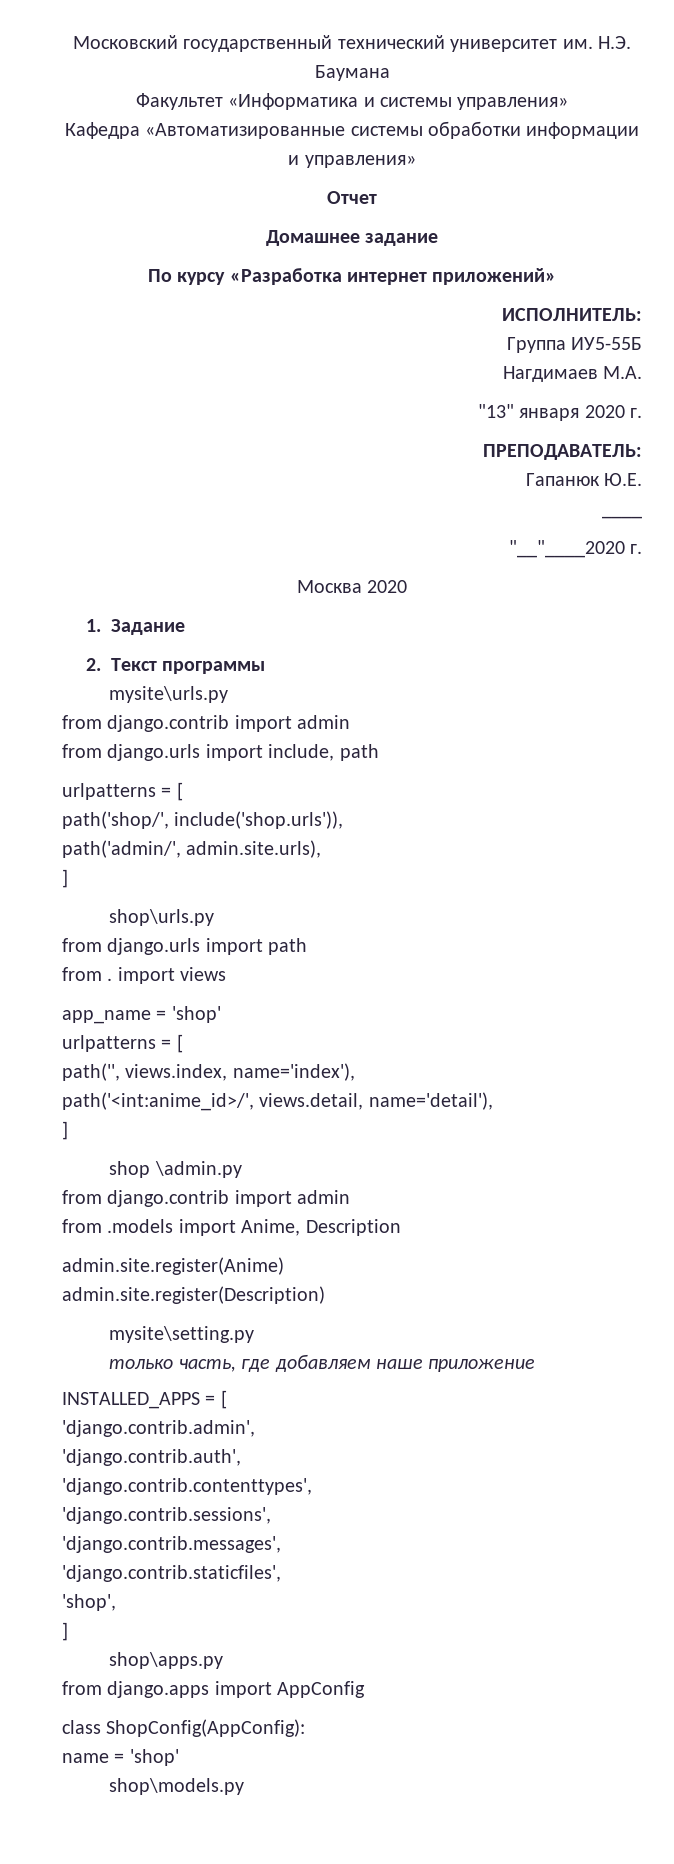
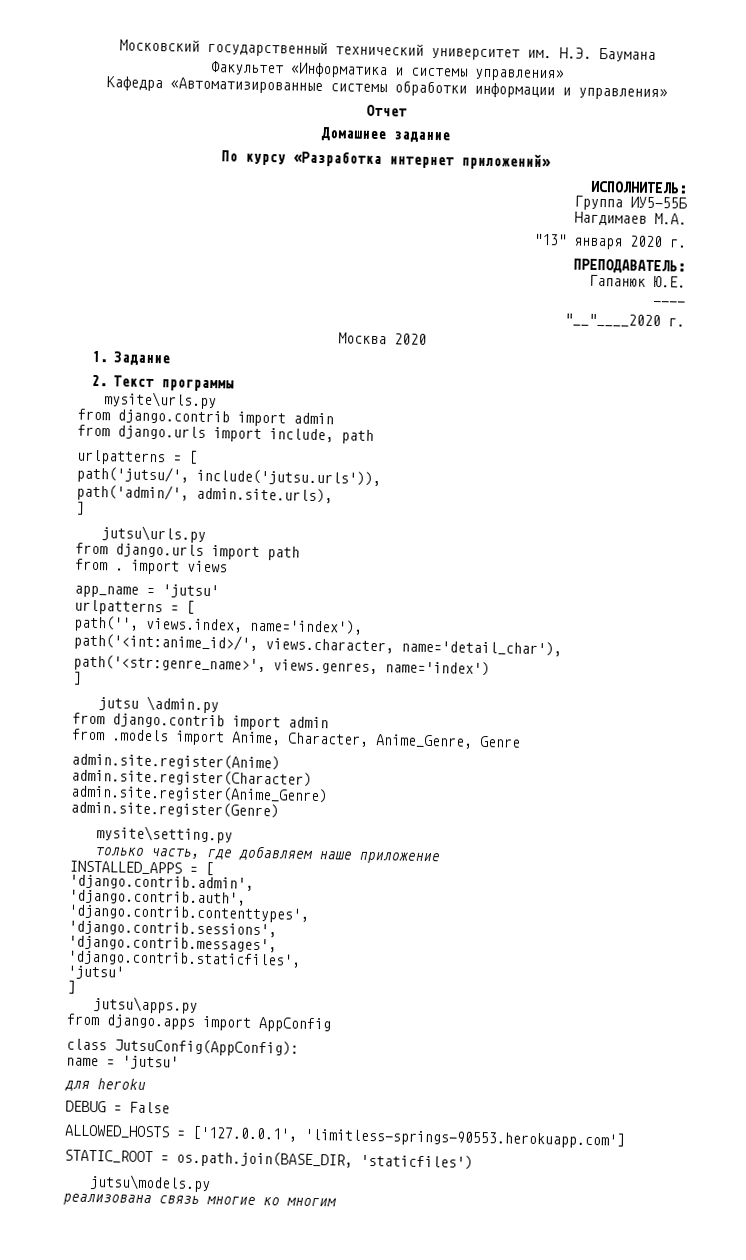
- path('shop/', include('shop.urls')),
+ path('jutsu/', include('jutsu.urls')),
- shop\urls.py
+ jutsu\urls.py
- app_name = 'shop'
+ app_name = 'jutsu'
- path('<int:anime_id>/', views.detail, name='detail'),
+ path('<int:anime_id>/', views.character, name='detail_char'),
+ path('<str:genre_name>', views.genres, name='index')
  ]
- shop \admin.py
+ jutsu \admin.py
- from .models import Anime, Description
+ from .models import Anime, Сharacter, Anime_Genre, Genre
  admin.site.register(Anime)
- admin.site.register(Description)
+ admin.site.register(Сharacter)
+ admin.site.register(Anime_Genre)
+ admin.site.register(Genre)
  'django.contrib.staticfiles',
- 'shop',
+ 'jutsu'
  ]
- shop\apps.py
+ jutsu\apps.py
- class ShopConfig(AppConfig):
+ class JutsuConfig(AppConfig):
- name = 'shop'
- shop\models.py
+ name = 'jutsu'
+ для heroku
+ DEBUG = False
+ ALLOWED_HOSTS = ['127.0.0.1', 'limitless-springs-90553.herokuapp.com']
+ STATIC_ROOT = os.path.join(BASE_DIR, 'staticfiles')
+ jutsu\models.py
+ реализована связь многие ко многим

